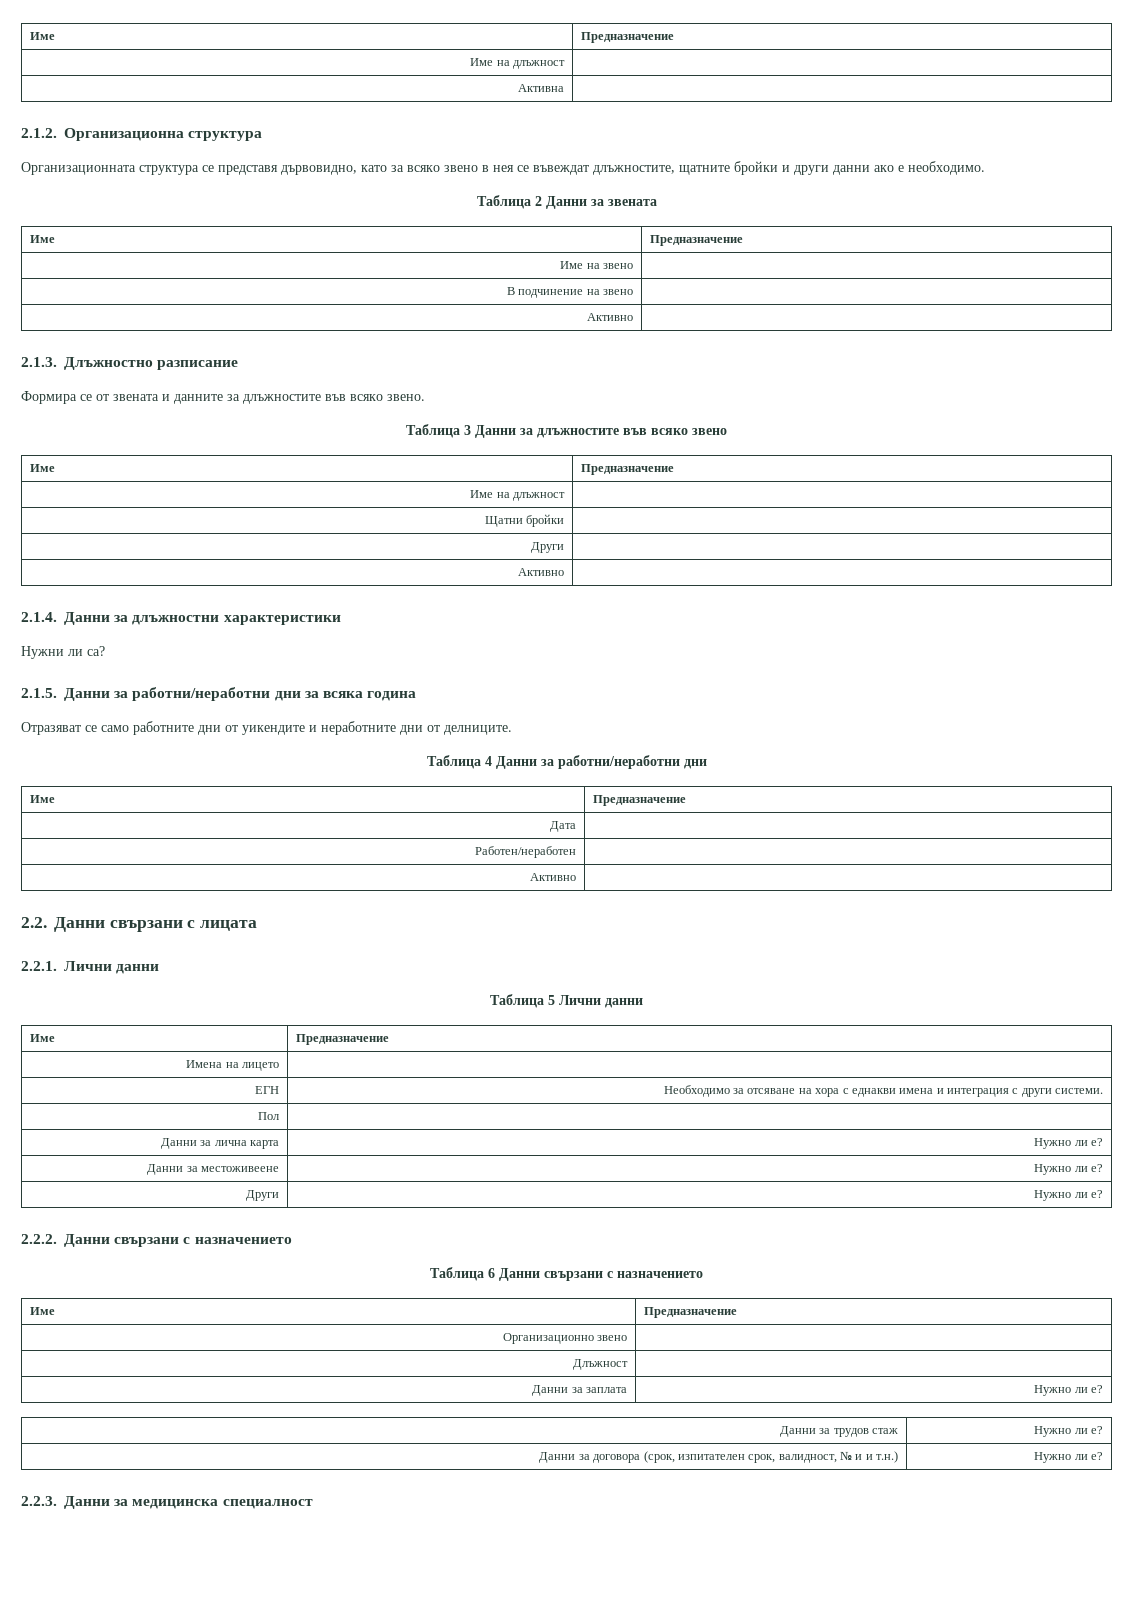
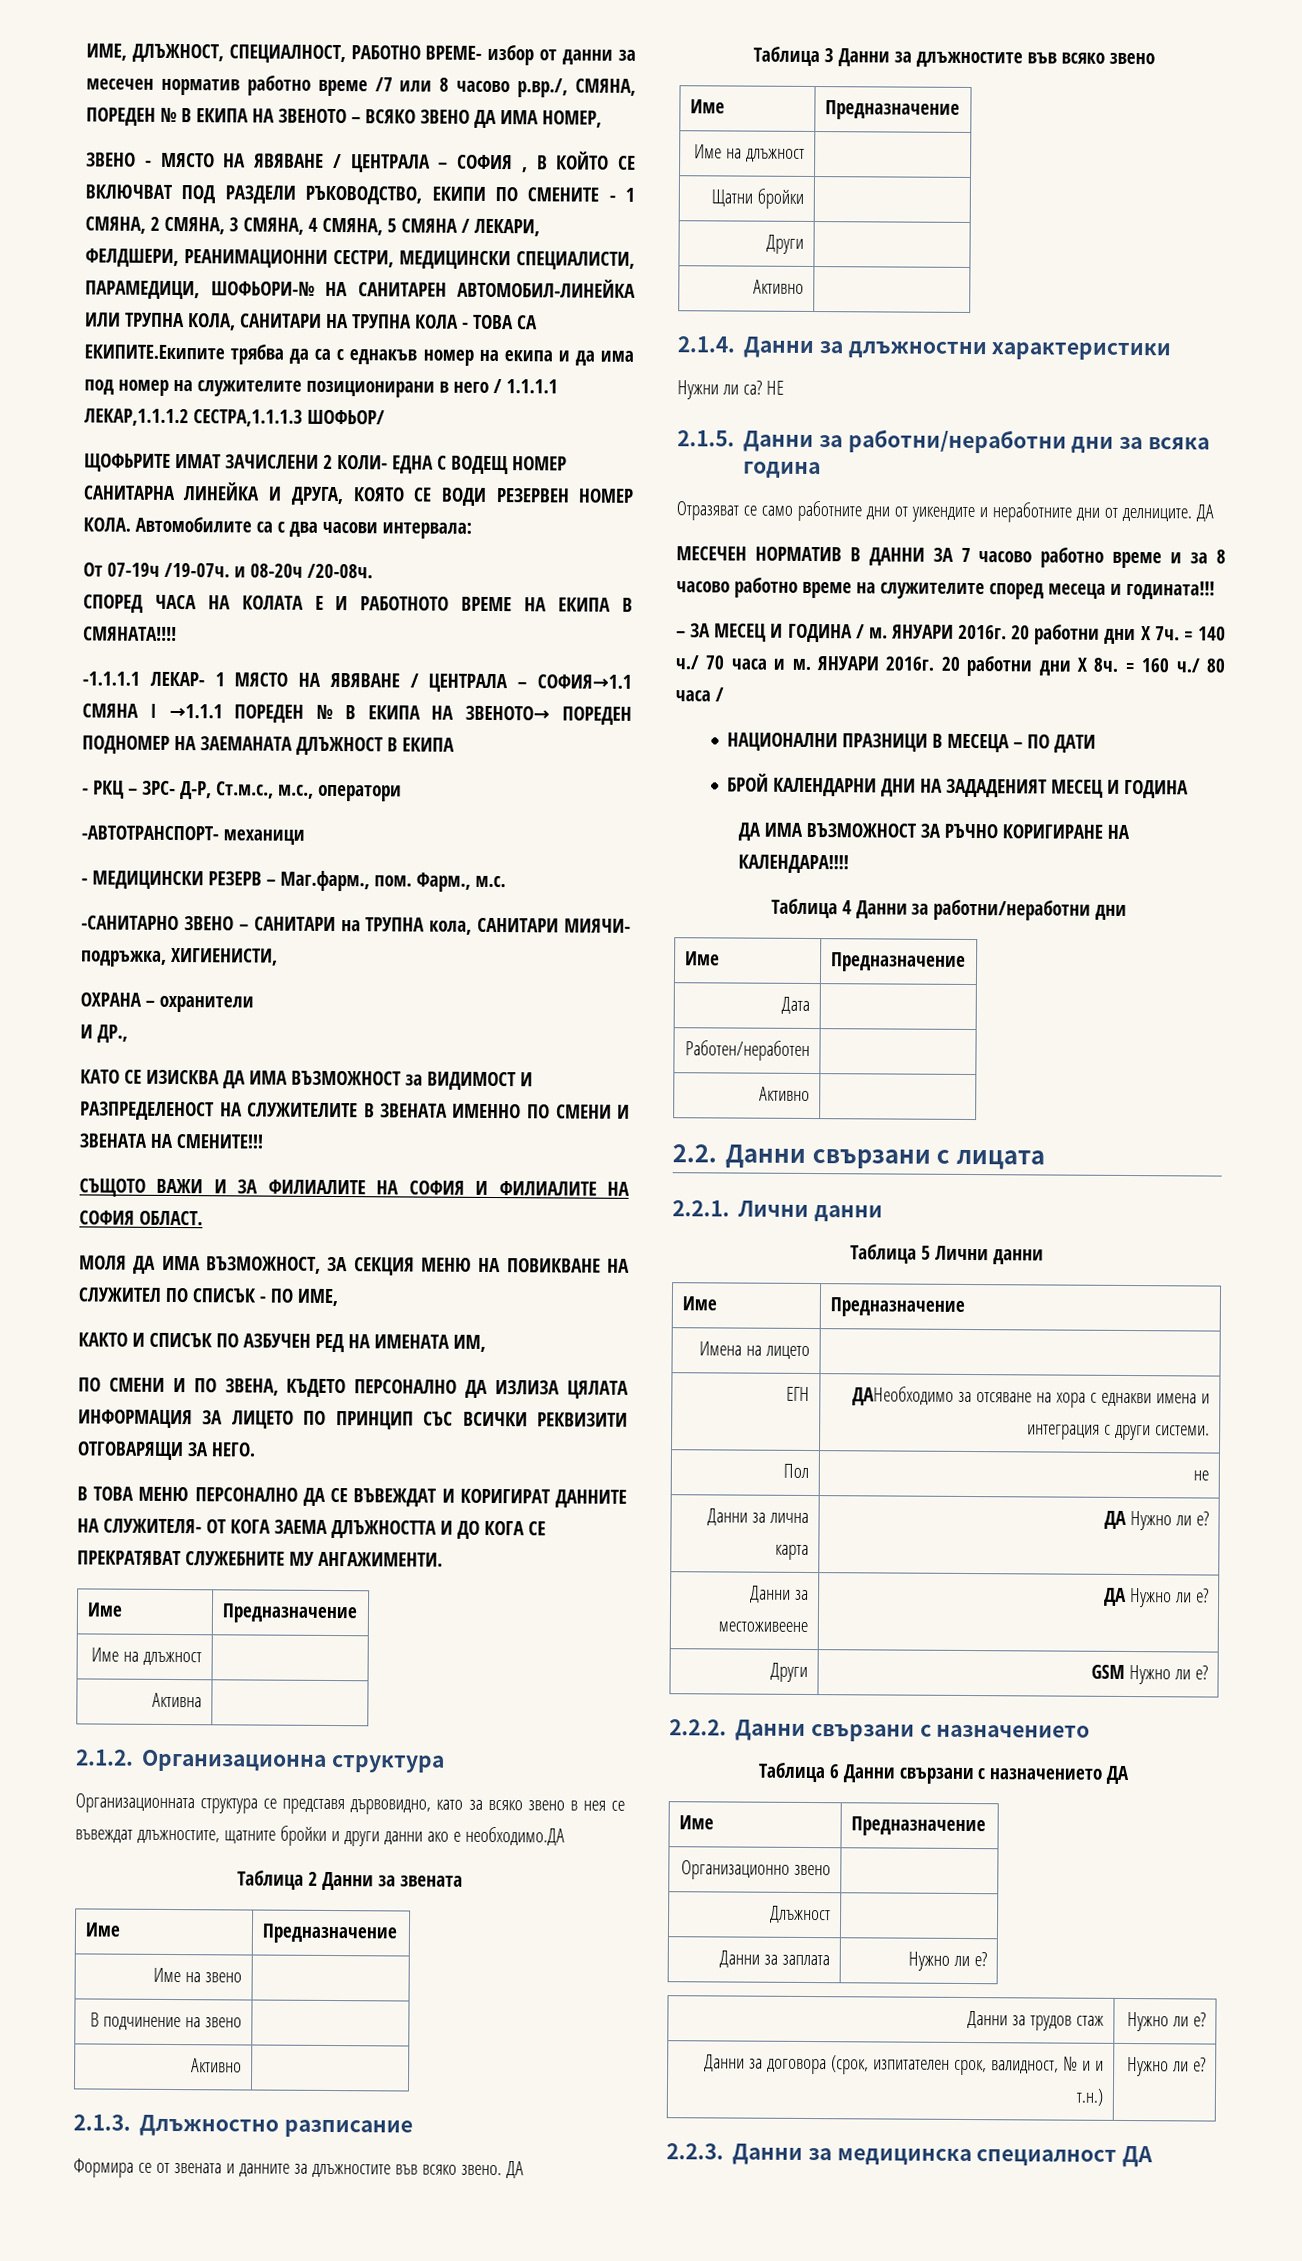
+ ИМЕ, ДЛЪЖНОСТ, СПЕЦИАЛНОСТ, РАБОТНО ВРЕМЕ- избор от данни за месечен норматив работно време /7 или 8 часово р.вр./, СМЯНА, ПОРЕДЕН № В ЕКИПА НА ЗВЕНОТО – ВСЯКО ЗВЕНО ДА ИМА НОМЕР,
+ ЗВЕНО - МЯСТО НА ЯВЯВАНЕ / ЦЕНТРАЛА – СОФИЯ , В КОЙТО СЕ ВКЛЮЧВАТ ПОД РАЗДЕЛИ РЪКОВОДСТВО, ЕКИПИ ПО СМЕНИТЕ - 1 СМЯНА, 2 СМЯНА, 3 СМЯНА, 4 СМЯНА, 5 СМЯНА / ЛЕКАРИ, ФЕЛДШЕРИ, РЕАНИМАЦИОННИ СЕСТРИ, МЕДИЦИНСКИ СПЕЦИАЛИСТИ, ПАРАМЕДИЦИ, ШОФЬОРИ-№ НА САНИТАРЕН АВТОМОБИЛ-ЛИНЕЙКА ИЛИ ТРУПНА КОЛА, САНИТАРИ НА ТРУПНА КОЛА - ТОВА СА ЕКИПИТЕ.Екипите трябва да са с еднакъв номер на екипа и да има под номер на служителите позиционирани в него / 1.1.1.1 ЛЕКАР,1.1.1.2 СЕСТРА,1.1.1.3 ШОФЬОР/
+ ЩОФЬРИТЕ ИМАТ ЗАЧИСЛЕНИ 2 КОЛИ- ЕДНА С ВОДЕЩ НОМЕР САНИТАРНА ЛИНЕЙКА И ДРУГА, КОЯТО СЕ ВОДИ РЕЗЕРВЕН НОМЕР КОЛА. Автомобилите са с два часови интервала:
+ От 07-19ч /19-07ч. и 08-20ч /20-08ч.
+ СПОРЕД ЧАСА НА КОЛАТА Е И РАБОТНОТО ВРЕМЕ НА ЕКИПА В СМЯНАТА!!!!
+ -1.1.1.1 ЛЕКАР- 1 МЯСТО НА ЯВЯВАНЕ / ЦЕНТРАЛА – СОФИЯ→1.1 СМЯНА I →1.1.1 ПОРЕДЕН № В ЕКИПА НА ЗВЕНОТО→ ПОРЕДЕН ПОДНОМЕР НА ЗАЕМАНАТА ДЛЪЖНОСТ В ЕКИПА
+ - РКЦ – ЗРС- Д-Р, Ст.м.с., м.с., оператори
+ -АВТОТРАНСПОРТ- механици
+ - МЕДИЦИНСКИ РЕЗЕРВ – Маг.фарм., пом. Фарм., м.с.
+ -САНИТАРНО ЗВЕНО – САНИТАРИ на ТРУПНА кола, САНИТАРИ МИЯЧИ- подръжка, ХИГИЕНИСТИ,
+ ОХРАНА – охранители
+ И ДР.,
+ КАТО СЕ ИЗИСКВА ДА ИМА ВЪЗМОЖНОСТ за ВИДИМОСТ И РАЗПРЕДЕЛЕНОСТ НА СЛУЖИТЕЛИТЕ В ЗВЕНАТА ИМЕННО ПО СМЕНИ И ЗВЕНАТА НА СМЕНИТЕ!!!
+ СЪЩОТО ВАЖИ И ЗА ФИЛИАЛИТЕ НА СОФИЯ И ФИЛИАЛИТЕ НА СОФИЯ ОБЛАСТ.
+ МОЛЯ ДА ИМА ВЪЗМОЖНОСТ, ЗА СЕКЦИЯ МЕНЮ НА ПОВИКВАНЕ НА СЛУЖИТЕЛ ПО СПИСЪК - ПО ИМЕ,
+ КАКТО И СПИСЪК ПО АЗБУЧЕН РЕД НА ИМЕНАТА ИМ,
+ ПО СМЕНИ И ПО ЗВЕНА, КЪДЕТО ПЕРСОНАЛНО ДА ИЗЛИЗА ЦЯЛАТА ИНФОРМАЦИЯ ЗА ЛИЦЕТО ПО ПРИНЦИП СЪС ВСИЧКИ РЕКВИЗИТИ ОТГОВАРЯЩИ ЗА НЕГО.
+ В ТОВА МЕНЮ ПЕРСОНАЛНО ДА СЕ ВЪВЕЖДАТ И КОРИГИРАТ ДАННИТЕ НА СЛУЖИТЕЛЯ- ОТ КОГА ЗАЕМА ДЛЪЖНОСТТА И ДО КОГА СЕ ПРЕКРАТЯВАТ СЛУЖЕБНИТЕ МУ АНГАЖИМЕНТИ.
- Организационната структура се представя дървовидно, като за всяко звено в нея се въвеждат длъжностите, щатните бройки и други данни ако е необходимо.
+ Организационната структура се представя дървовидно, като за всяко звено в нея се въвеждат длъжностите, щатните бройки и други данни ако е необходимо.ДА
- Формира се от звената и данните за длъжностите във всяко звено.
+ Формира се от звената и данните за длъжностите във всяко звено. ДА
+ НЕ
- Отразяват се само работните дни от уикендите и неработните дни от делниците.
+ Отразяват се само работните дни от уикендите и неработните дни от делниците. ДА
+ МЕСЕЧЕН НОРМАТИВ В ДАННИ ЗА 7 часово работно време и за 8 часово работно време на служителите според месеца и годината!!!
+ – ЗА МЕСЕЦ И ГОДИНА / м. ЯНУАРИ 2016г. 20 работни дни Х 7ч. = 140 ч./ 70 часа и м. ЯНУАРИ 2016г. 20 работни дни Х 8ч. = 160 ч./ 80 часа /
+ НАЦИОНАЛНИ ПРАЗНИЦИ В МЕСЕЦА – ПО ДАТИ
+ БРОЙ КАЛЕНДАРНИ ДНИ НА ЗАДАДЕНИЯТ МЕСЕЦ И ГОДИНА
+ ДА ИМА ВЪЗМОЖНОСТ ЗА РЪЧНО КОРИГИРАНЕ НА КАЛЕНДАРА!!!!
- ЕГН | Необходимо за отсяване на хора с еднакви имена и интеграция с други системи.
+ ЕГН | ДАНеобходимо за отсяване на хора с еднакви имена и интеграция с други системи.
- Пол |
+ Пол | не
- Данни за лична карта | Нужно ли е?
+ Данни за лична карта | ДА Нужно ли е?
- Данни за местоживеене | Нужно ли е?
+ Данни за местоживеене | ДА Нужно ли е?
- Други | Нужно ли е?
+ Други | GSM Нужно ли е?
- Таблица 6 Данни свързани с назначението
+ Таблица 6 Данни свързани с назначението ДА
- 2.2.3. Данни за медицинска специалност
+ 2.2.3. Данни за медицинска специалност ДА

